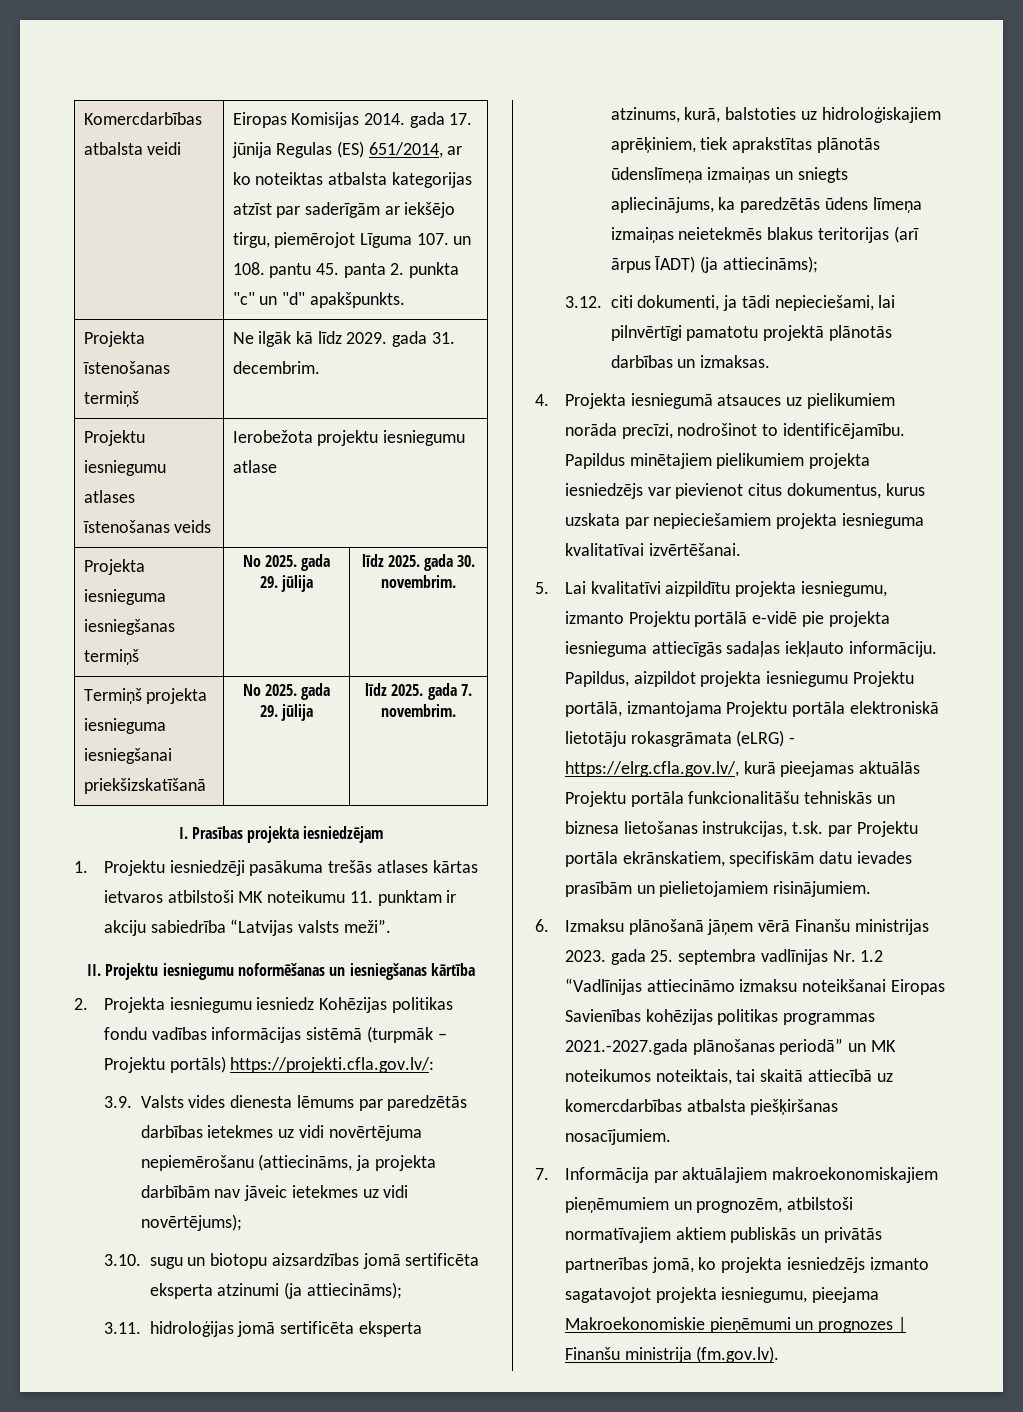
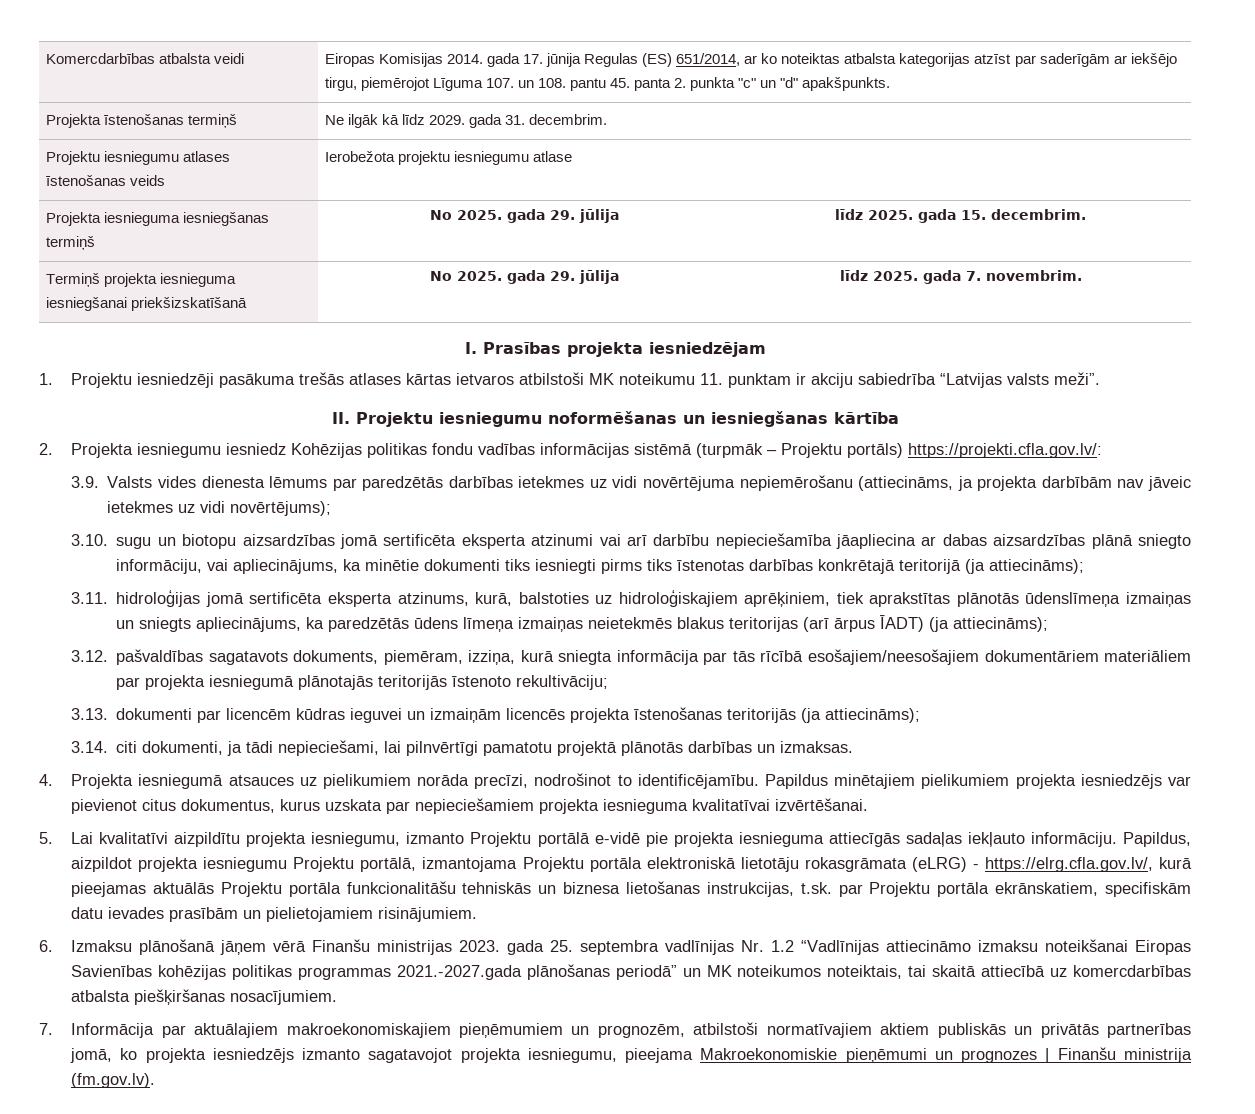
- Projekta iesnieguma iesniegšanas termiņš | No 2025. gada 29. jūlija | līdz 2025. gada 30. novembrim.
+ Projekta iesnieguma iesniegšanas termiņš | No 2025. gada 29. jūlija | līdz 2025. gada 15. decembrim.
- 3.10. sugu un biotopu aizsardzības jomā sertificēta eksperta atzinumi (ja attiecināms);
+ 3.10. sugu un biotopu aizsardzības jomā sertificēta eksperta atzinumi vai arī darbību nepieciešamība jāapliecina ar dabas aizsardzības plānā sniegto informāciju, vai apliecinājums, ka minētie dokumenti tiks iesniegti pirms tiks īstenotas darbības konkrētajā teritorijā (ja attiecināms);
- 3.12. citi dokumenti, ja tādi nepieciešami, lai pilnvērtīgi pamatotu projektā plānotās darbības un izmaksas.
+ 3.12. pašvaldības sagatavots dokuments, piemēram, izziņa, kurā sniegta informācija par tās rīcībā esošajiem/neesošajiem dokumentāriem materiāliem par projekta iesniegumā plānotajās teritorijās īstenoto rekultivāciju;
+ 3.13. dokumenti par licencēm kūdras ieguvei un izmaiņām licencēs projekta īstenošanas teritorijās (ja attiecināms);
+ 3.14. citi dokumenti, ja tādi nepieciešami, lai pilnvērtīgi pamatotu projektā plānotās darbības un izmaksas.

